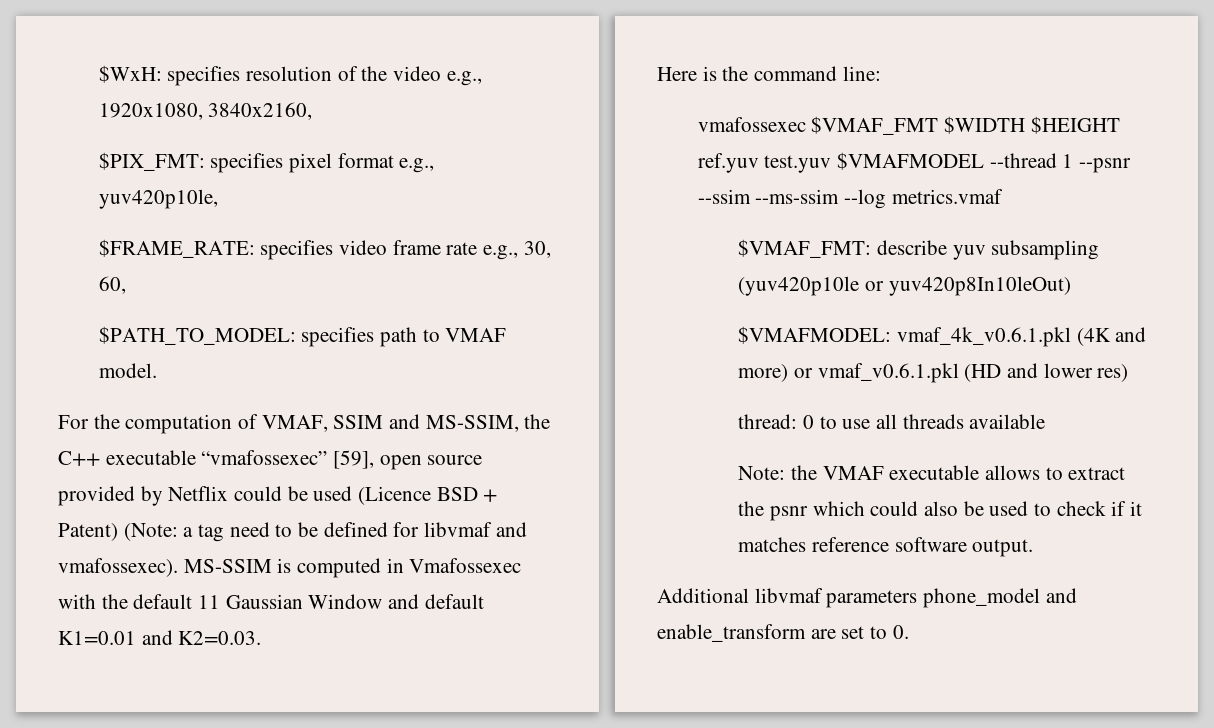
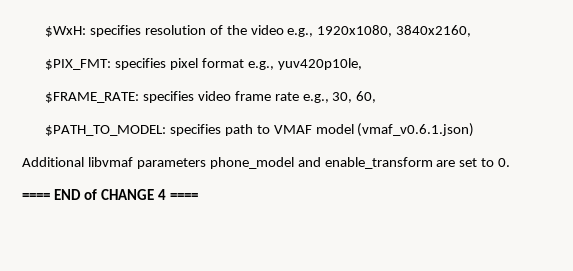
- $PATH_TO_MODEL: specifies path to VMAF model.
- For the computation of VMAF, SSIM and MS-SSIM, the C++ executable “vmafossexec” [59], open source provided by Netflix could be used (Licence BSD + Patent) (Note: a tag need to be defined for libvmaf and vmafossexec). MS-SSIM is computed in Vmafossexec with the default 11 Gaussian Window and default K1=0.01 and K2=0.03.
- Here is the command line:
- vmafossexec $VMAF_FMT $WIDTH $HEIGHT ref.yuv test.yuv $VMAFMODEL --thread 1 --psnr --ssim --ms-ssim --log metrics.vmaf
- $VMAF_FMT: describe yuv subsampling (yuv420p10le or yuv420p8In10leOut)
- $VMAFMODEL: vmaf_4k_v0.6.1.pkl (4K and more) or vmaf_v0.6.1.pkl (HD and lower res)
- thread: 0 to use all threads available
- Note: the VMAF executable allows to extract the psnr which could also be used to check if it matches reference software output.
+ $PATH_TO_MODEL: specifies path to VMAF model (vmaf_v0.6.1.json)
+ ==== END of CHANGE 4 ====

